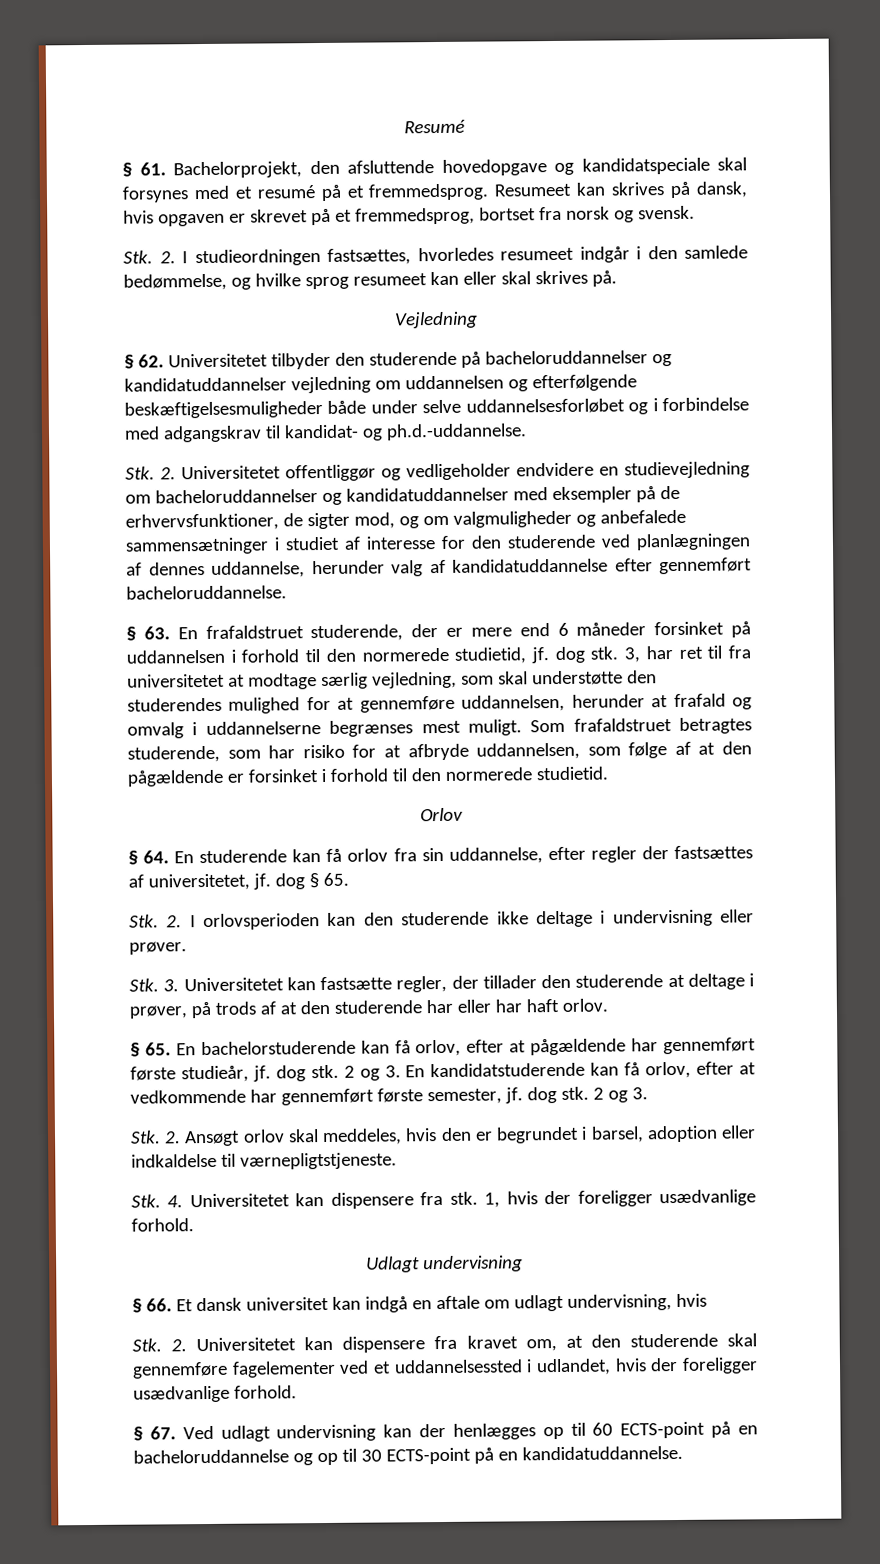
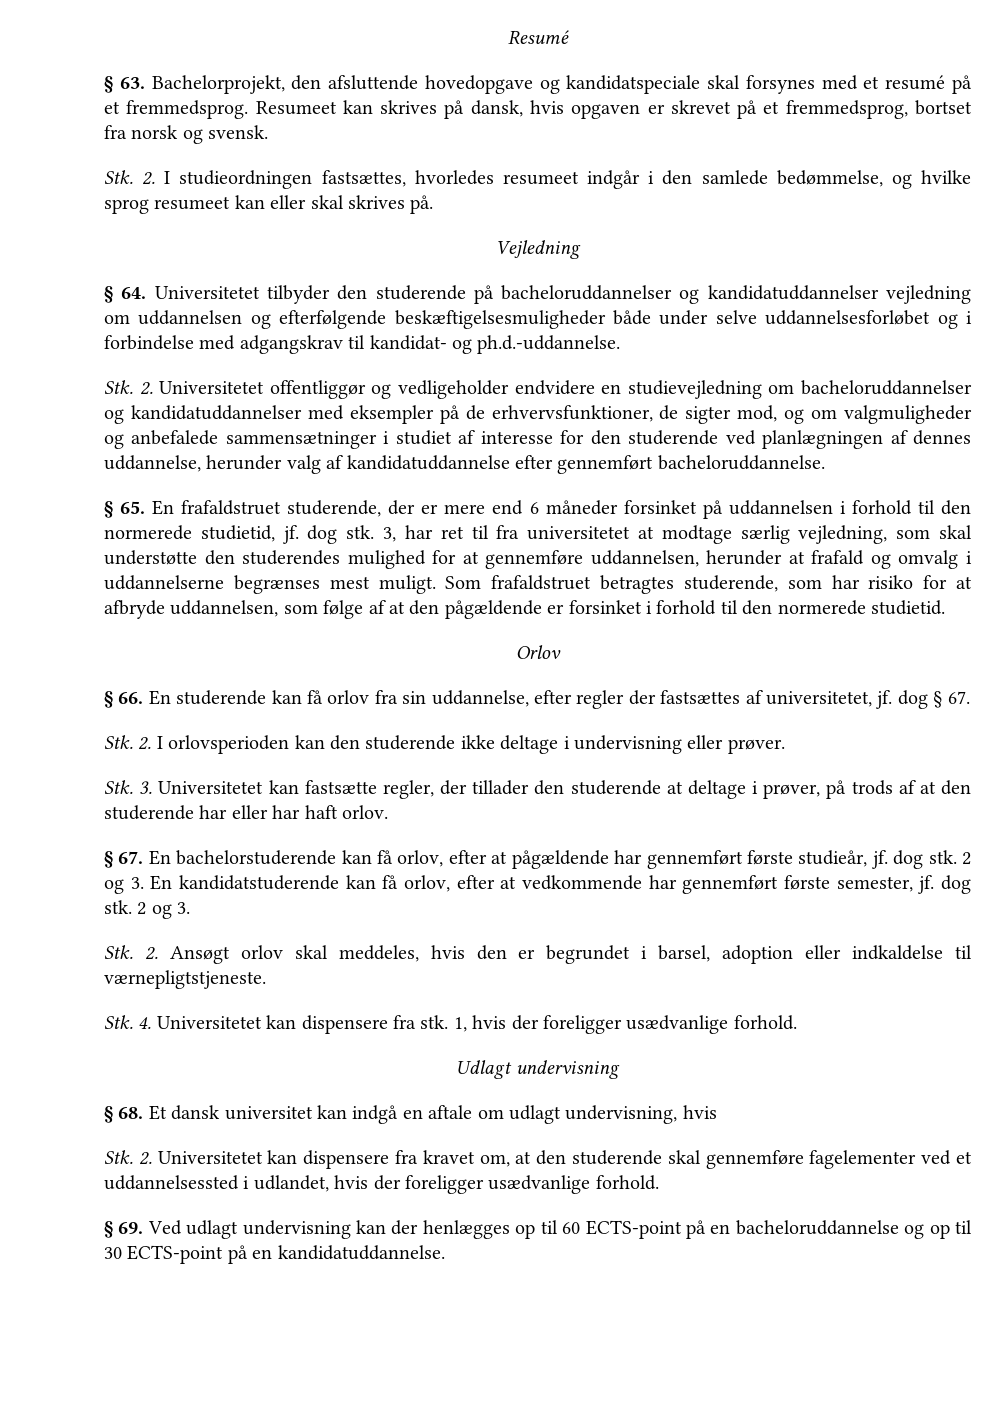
- § 61. Bachelorprojekt, den afsluttende hovedopgave og kandidatspeciale skal forsynes med et resumé på et fremmedsprog.
+ § 63. Bachelorprojekt, den afsluttende hovedopgave og kandidatspeciale skal forsynes med et resumé på et fremmedsprog.
- § 62. Universitetet tilbyder den studerende på bacheloruddannelser og kandidatuddannelser vejledning om uddannelsen og efterfølgende beskæftigelsesmuligheder både under selve uddannelsesforløbet og i forbindelse med adgangskrav til kandidat- og ph.d.-uddannelse.
+ § 64. Universitetet tilbyder den studerende på bacheloruddannelser og kandidatuddannelser vejledning om uddannelsen og efterfølgende beskæftigelsesmuligheder både under selve uddannelsesforløbet og i forbindelse med adgangskrav til kandidat- og ph.d.-uddannelse.
- § 63. En frafaldstruet studerende, der er mere end 6 måneder forsinket på uddannelsen i forhold til den normerede studietid, jf. dog stk.
+ § 65. En frafaldstruet studerende, der er mere end 6 måneder forsinket på uddannelsen i forhold til den normerede studietid, jf. dog stk.
- § 64. En studerende kan få orlov fra sin uddannelse, efter regler der fastsættes af universitetet, jf. dog § 65.
+ § 66. En studerende kan få orlov fra sin uddannelse, efter regler der fastsættes af universitetet, jf. dog § 67.
- § 65. En bachelorstuderende kan få orlov, efter at pågældende har gennemført første studieår, jf. dog stk.
+ § 67. En bachelorstuderende kan få orlov, efter at pågældende har gennemført første studieår, jf. dog stk.
- § 66. Et dansk universitet kan indgå en aftale om udlagt undervisning, hvis
+ § 68. Et dansk universitet kan indgå en aftale om udlagt undervisning, hvis
- § 67. Ved udlagt undervisning kan der henlægges op til 60 ECTS-point på en bacheloruddannelse og op til 30 ECTS-point på en kandidatuddannelse.
+ § 69. Ved udlagt undervisning kan der henlægges op til 60 ECTS-point på en bacheloruddannelse og op til 30 ECTS-point på en kandidatuddannelse.

